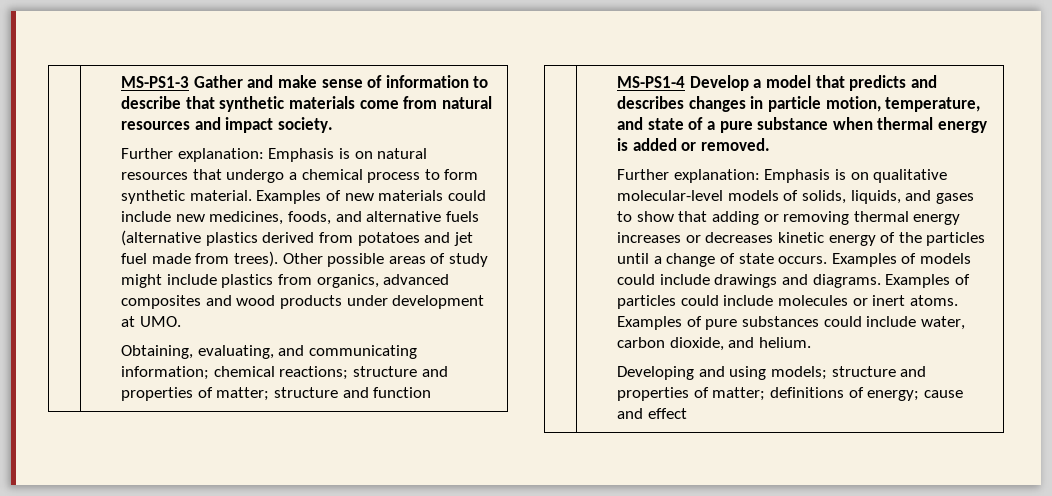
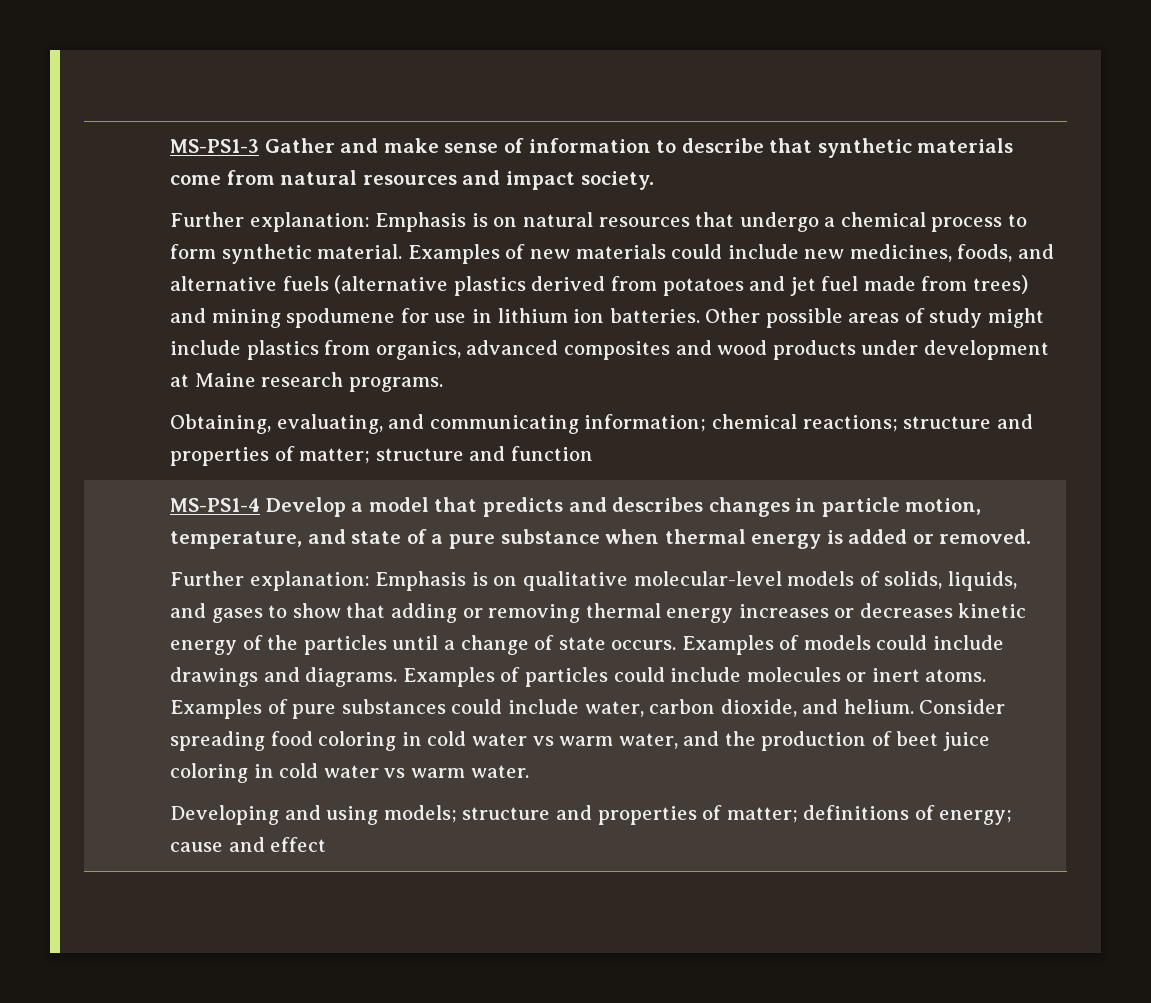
- Examples of new materials could include new medicines, foods, and alternative fuels (alternative plastics derived from potatoes and jet fuel made from trees).
+ Examples of new materials could include new medicines, foods, and alternative fuels (alternative plastics derived from potatoes and jet fuel made from trees) and mining spodumene for use in lithium ion batteries.
- Other possible areas of study might include plastics from organics, advanced composites and wood products under development at UMO.
+ Other possible areas of study might include plastics from organics, advanced composites and wood products under development at Maine research programs.
+ Consider spreading food coloring in cold water vs warm water, and the production of beet juice coloring in cold water vs warm water.

